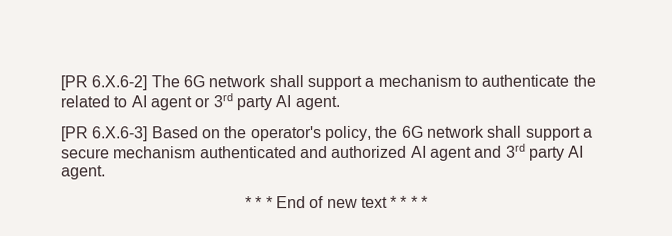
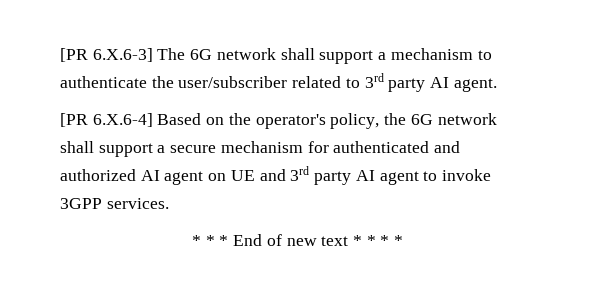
- [PR 6.X.6-2] The 6G network shall support a mechanism to authenticate the related to AI agent or 3rd party AI agent.
+ [PR 6.X.6-3] The 6G network shall support a mechanism to authenticate the user/subscriber related to 3rd party AI agent.
- [PR 6.X.6-3] Based on the operator's policy, the 6G network shall support a secure mechanism authenticated and authorized AI agent and 3rd party AI agent.
+ [PR 6.X.6-4] Based on the operator's policy, the 6G network shall support a secure mechanism for authenticated and authorized AI agent on UE and 3rd party AI agent to invoke 3GPP services.

